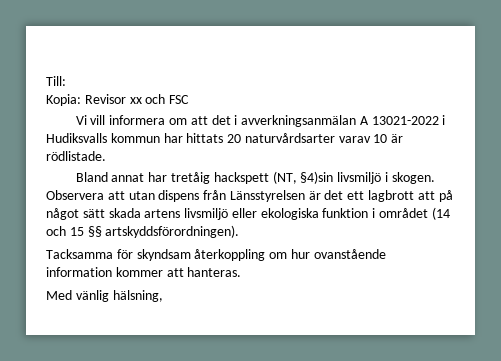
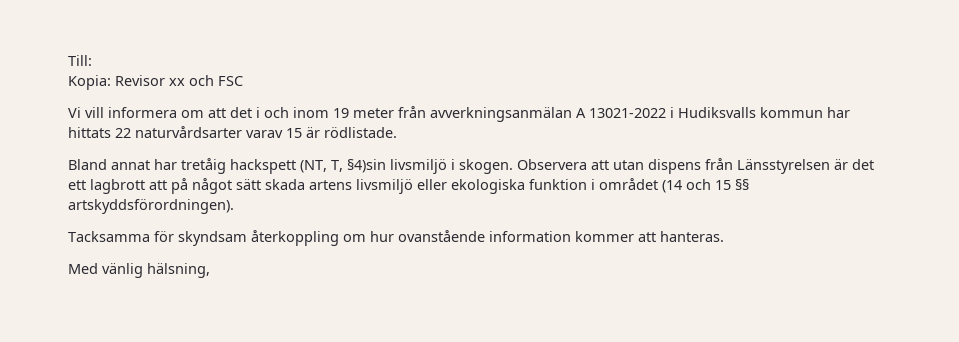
- Vi vill informera om att det i avverkningsanmälan A 13021-2022 i Hudiksvalls kommun har hittats 20 naturvårdsarter varav 10 är rödlistade.
+ Vi vill informera om att det i och inom 19 meter från avverkningsanmälan A 13021-2022 i Hudiksvalls kommun har hittats 22 naturvårdsarter varav 15 är rödlistade.
- Bland annat har tretåig hackspett (NT, §4)sin livsmiljö i skogen.
+ Bland annat har tretåig hackspett (NT, T, §4)sin livsmiljö i skogen.

